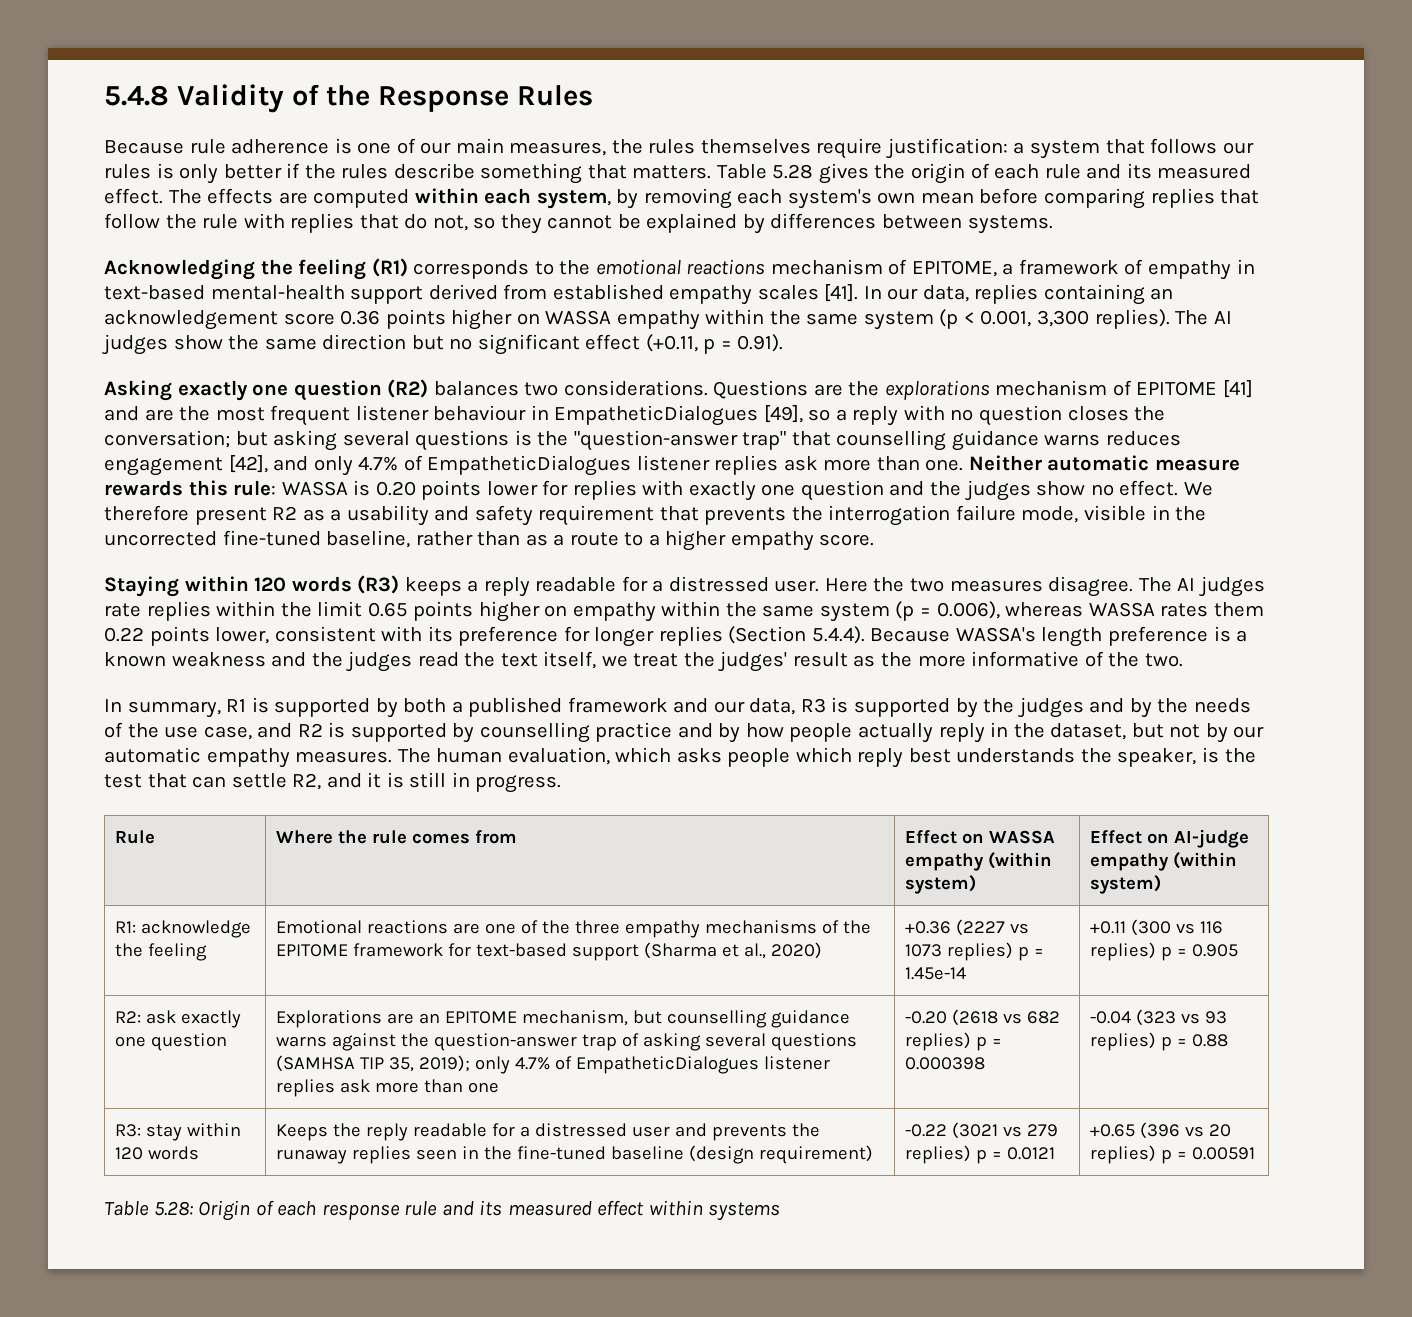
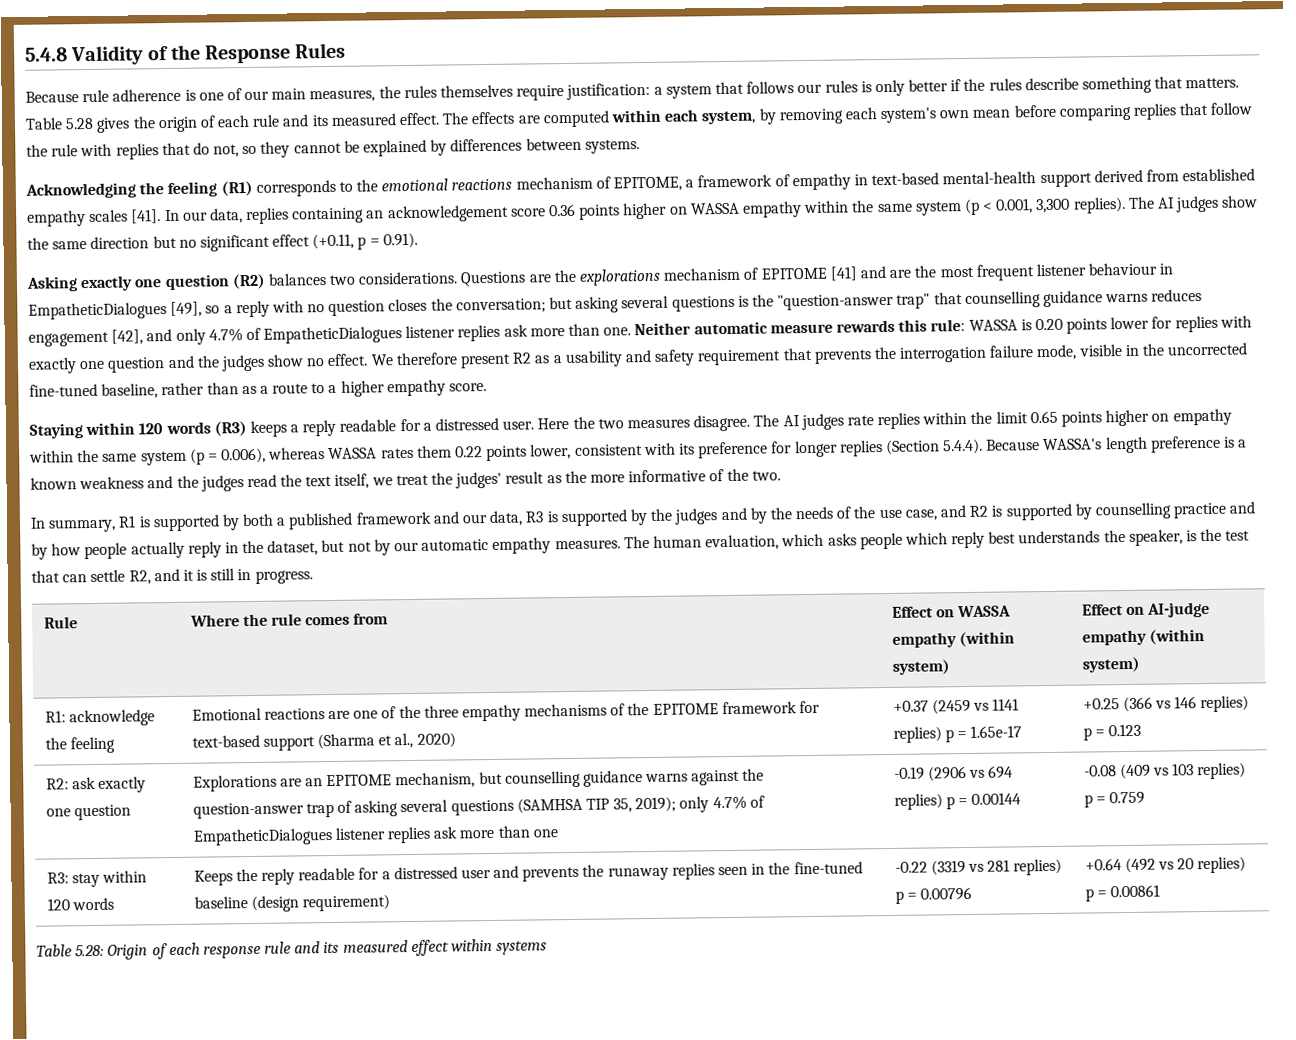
- R1: acknowledge the feeling | Emotional reactions are one of the three empathy mechanisms of the EPITOME framework for text-based support (Sharma et al., 2020) | +0.36 (2227 vs 1073 replies) p = 1.45e-14 | +0.11 (300 vs 116 replies) p = 0.905
+ R1: acknowledge the feeling | Emotional reactions are one of the three empathy mechanisms of the EPITOME framework for text-based support (Sharma et al., 2020) | +0.37 (2459 vs 1141 replies) p = 1.65e-17 | +0.25 (366 vs 146 replies) p = 0.123
- -0.20 (2618 vs 682 replies) p = 0.000398 | -0.04 (323 vs 93 replies) p = 0.88
+ -0.19 (2906 vs 694 replies) p = 0.00144 | -0.08 (409 vs 103 replies) p = 0.759
- -0.22 (3021 vs 279 replies) p = 0.0121 | +0.65 (396 vs 20 replies) p = 0.00591
+ -0.22 (3319 vs 281 replies) p = 0.00796 | +0.64 (492 vs 20 replies) p = 0.00861

